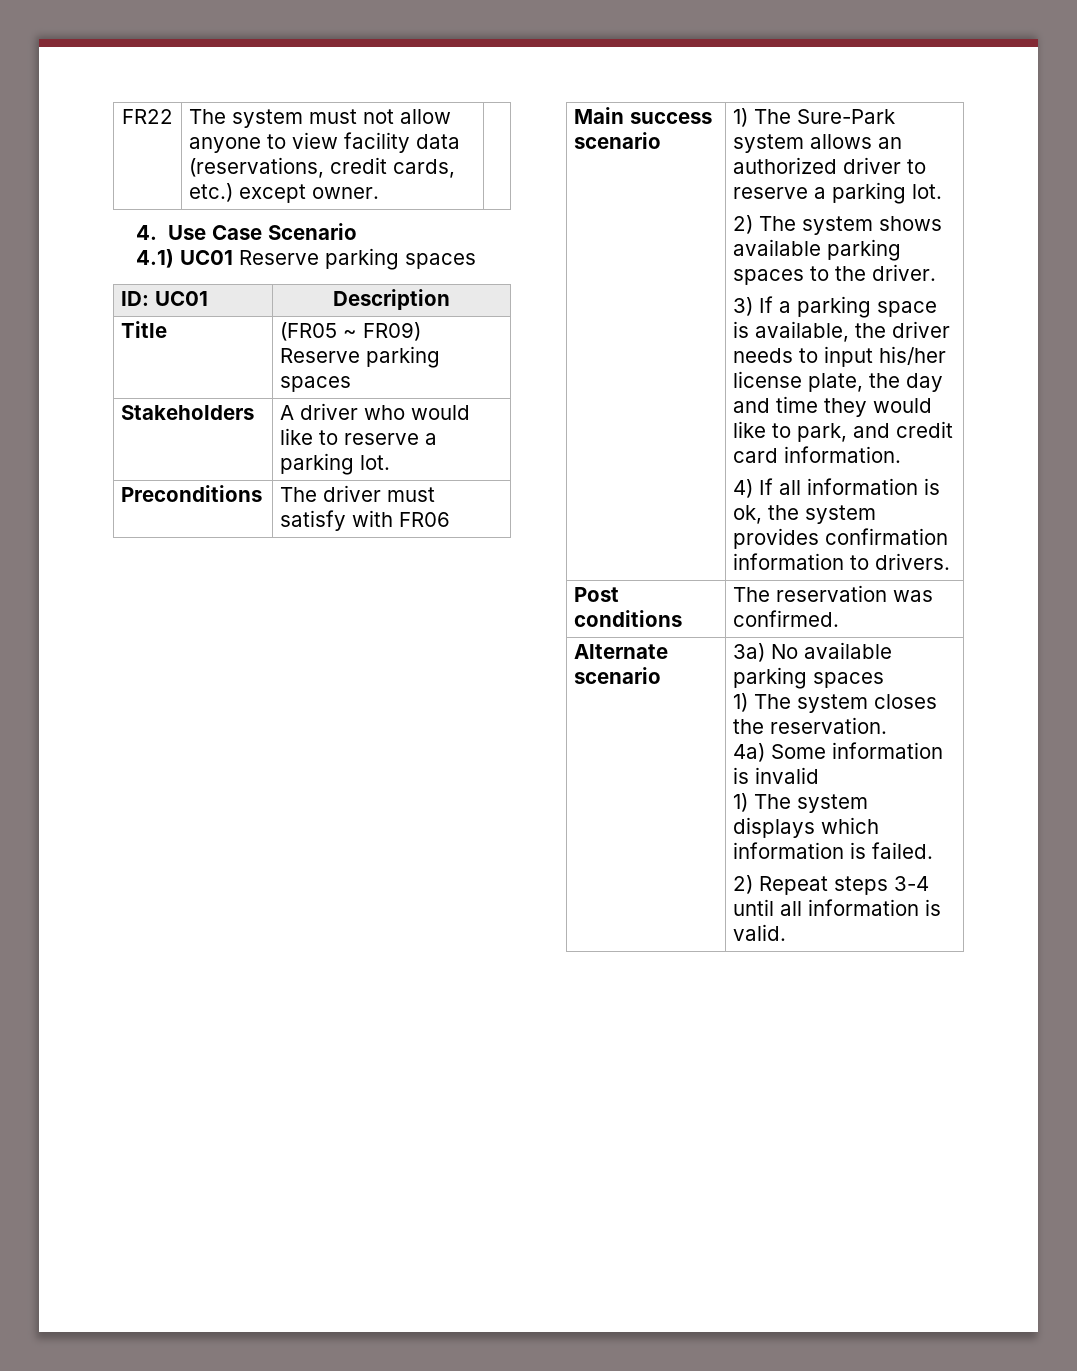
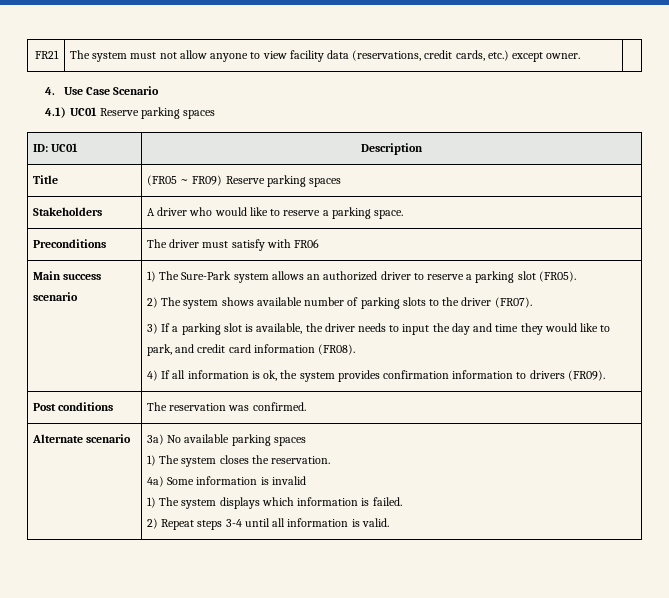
- FR22 | The system must not allow anyone to view facility data (reservations, credit cards, etc.) except owner. |
+ FR21 | The system must not allow anyone to view facility data (reservations, credit cards, etc.) except owner. |
- Stakeholders | A driver who would like to reserve a parking lot.
+ Stakeholders | A driver who would like to reserve a parking space.
- 1) The Sure-Park system allows an authorized driver to reserve a parking lot.
+ 1) The Sure-Park system allows an authorized driver to reserve a parking slot (FR05).
- 2) The system shows available parking spaces to the driver.
+ 2) The system shows available number of parking slots to the driver (FR07).
- 3) If a parking space is available, the driver needs to input his/her license plate, the day and time they would like to park, and credit card information.
+ 3) If a parking slot is available, the driver needs to input the day and time they would like to park, and credit card information (FR08).
- 4) If all information is ok, the system provides confirmation information to drivers.
+ 4) If all information is ok, the system provides confirmation information to drivers (FR09).

